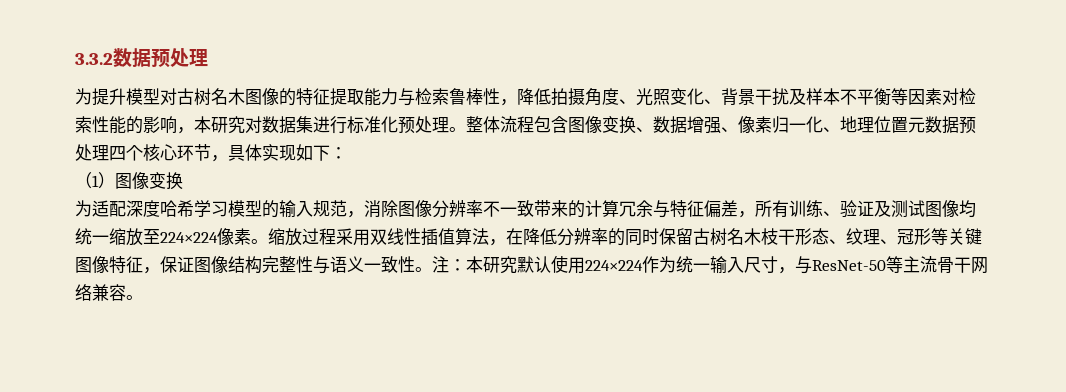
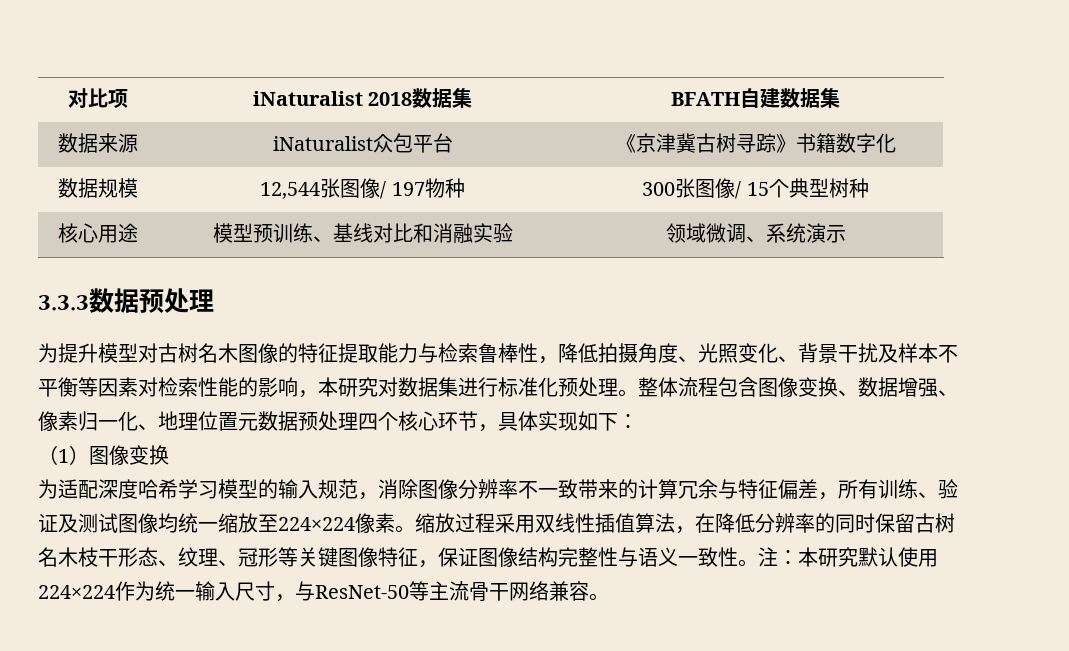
- 3.3.2数据预处理
+ 对比项 | iNaturalist 2018数据集 | BFATH自建数据集
+ 数据来源 | iNaturalist众包平台 | 《京津冀古树寻踪》书籍数字化
+ 数据规模 | 12,544张图像/ 197物种 | 300张图像/ 15个典型树种
+ 核心用途 | 模型预训练、基线对比和消融实验 | 领域微调、系统演示
+ 3.3.3数据预处理

